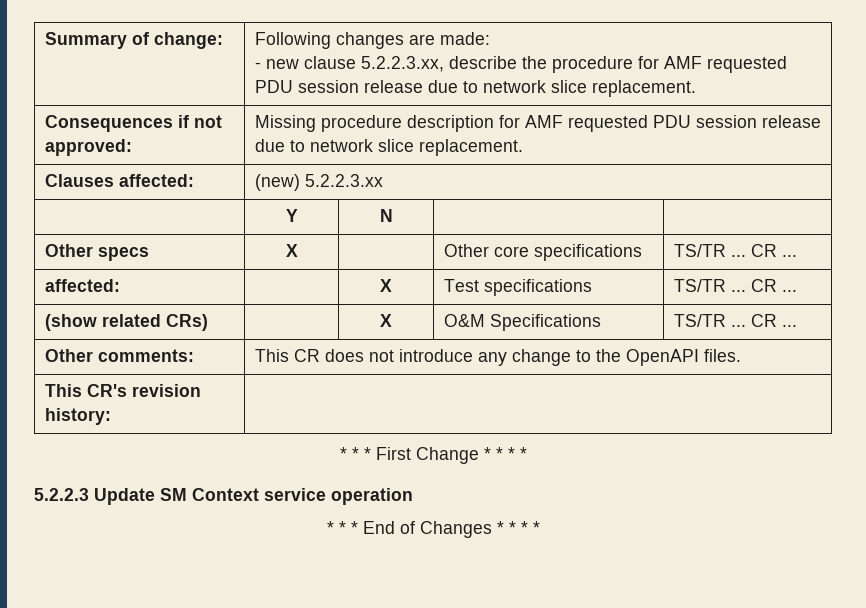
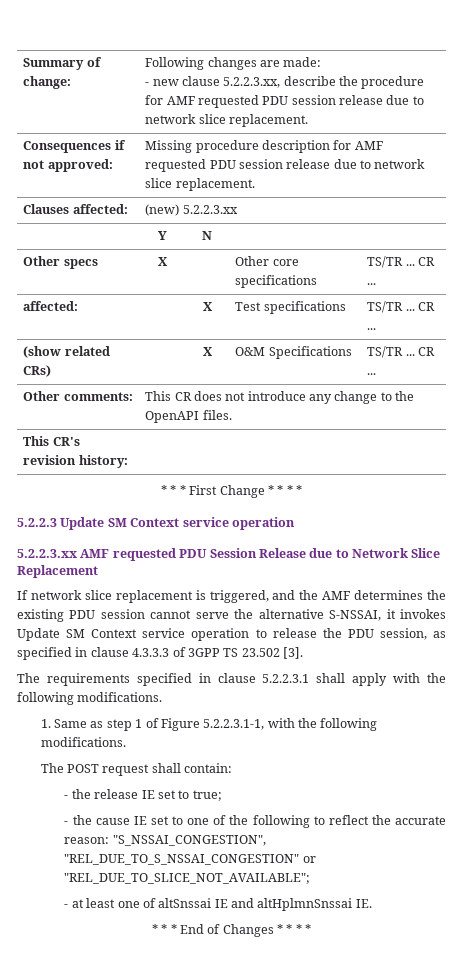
+ 5.2.2.3.xx AMF requested PDU Session Release due to Network Slice Replacement
+ If network slice replacement is triggered, and the AMF determines the existing PDU session cannot serve the alternative S-NSSAI, it invokes Update SM Context service operation to release the PDU session, as specified in clause 4.3.3.3 of 3GPP TS 23.502 [3].
+ The requirements specified in clause 5.2.2.3.1 shall apply with the following modifications.
+ 1. Same as step 1 of Figure 5.2.2.3.1-1, with the following modifications.
+ The POST request shall contain:
+ - the release IE set to true;
+ - the cause IE set to one of the following to reflect the accurate reason: "S_NSSAI_CONGESTION", "REL_DUE_TO_S_NSSAI_CONGESTION" or "REL_DUE_TO_SLICE_NOT_AVAILABLE";
+ - at least one of altSnssai IE and altHplmnSnssai IE.

